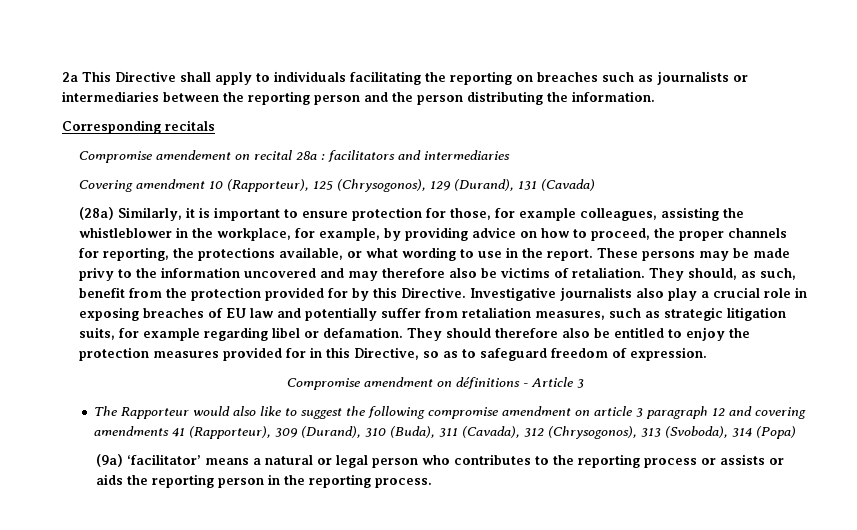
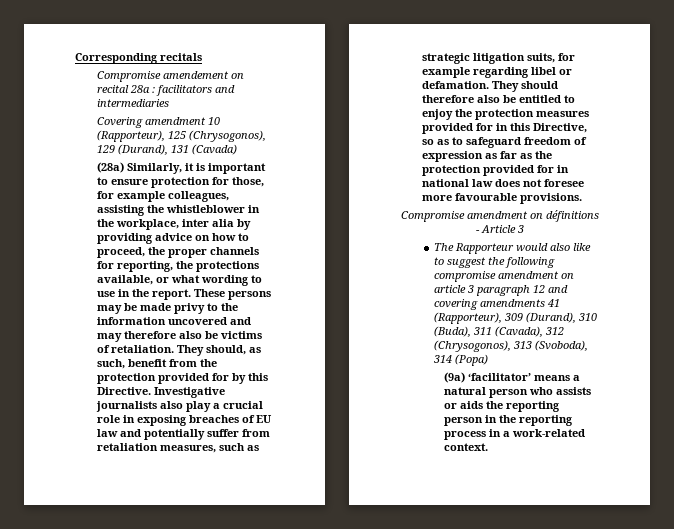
- 2a This Directive shall apply to individuals facilitating the reporting on breaches such as journalists or intermediaries between the reporting person and the person distributing the information.
- (28a) Similarly, it is important to ensure protection for those, for example colleagues, assisting the whistleblower in the workplace, for example, by providing advice on how to proceed, the proper channels for reporting, the protections available, or what wording to use in the report.
+ (28a) Similarly, it is important to ensure protection for those, for example colleagues, assisting the whistleblower in the workplace, inter alia by providing advice on how to proceed, the proper channels for reporting, the protections available, or what wording to use in the report.
- They should therefore also be entitled to enjoy the protection measures provided for in this Directive, so as to safeguard freedom of expression.
+ They should therefore also be entitled to enjoy the protection measures provided for in this Directive, so as to safeguard freedom of expression as far as the protection provided for in national law does not foresee more favourable provisions.
- (9a) ‘facilitator’ means a natural or legal person who contributes to the reporting process or assists or aids the reporting person in the reporting process.
+ (9a) ‘facilitator’ means a natural person who assists or aids the reporting person in the reporting process in a work-related context.

